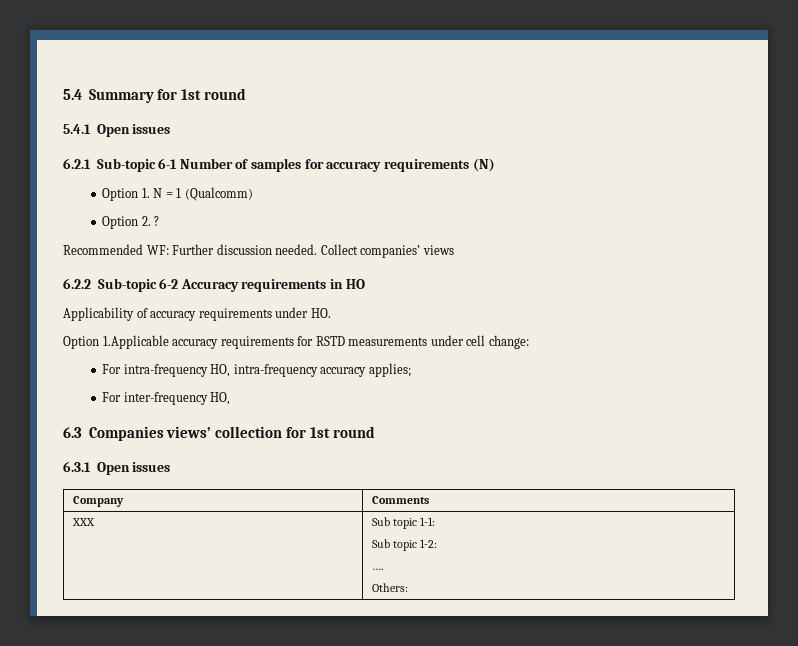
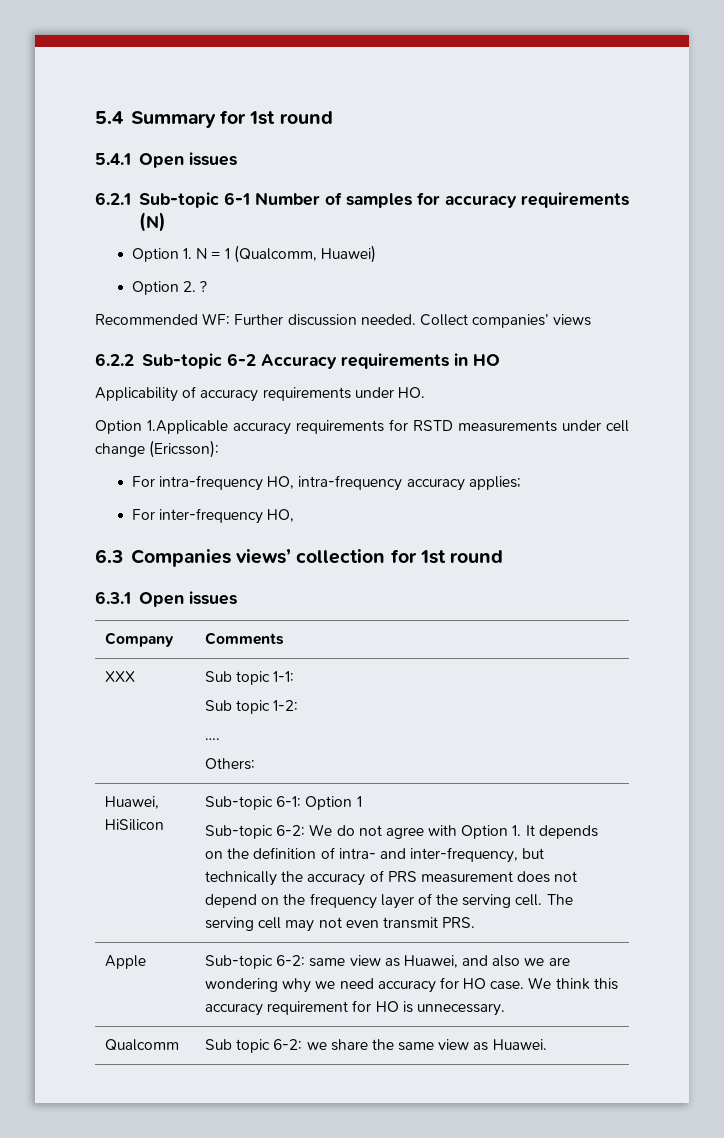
- Option 1. N = 1 (Qualcomm)
+ Option 1. N = 1 (Qualcomm, Huawei)
- Option 1.Applicable accuracy requirements for RSTD measurements under cell change:
+ Option 1.Applicable accuracy requirements for RSTD measurements under cell change (Ericsson):
+ Huawei, HiSilicon | Sub-topic 6-1: Option 1
+ Sub-topic 6-2: We do not agree with Option 1. It depends on the definition of intra- and inter-frequency, but technically the accuracy of PRS measurement does not depend on the frequency layer of the serving cell. The serving cell may not even transmit PRS.
+ Apple | Sub-topic 6-2: same view as Huawei, and also we are wondering why we need accuracy for HO case. We think this accuracy requirement for HO is unnecessary.
+ Qualcomm | Sub topic 6-2: we share the same view as Huawei.

